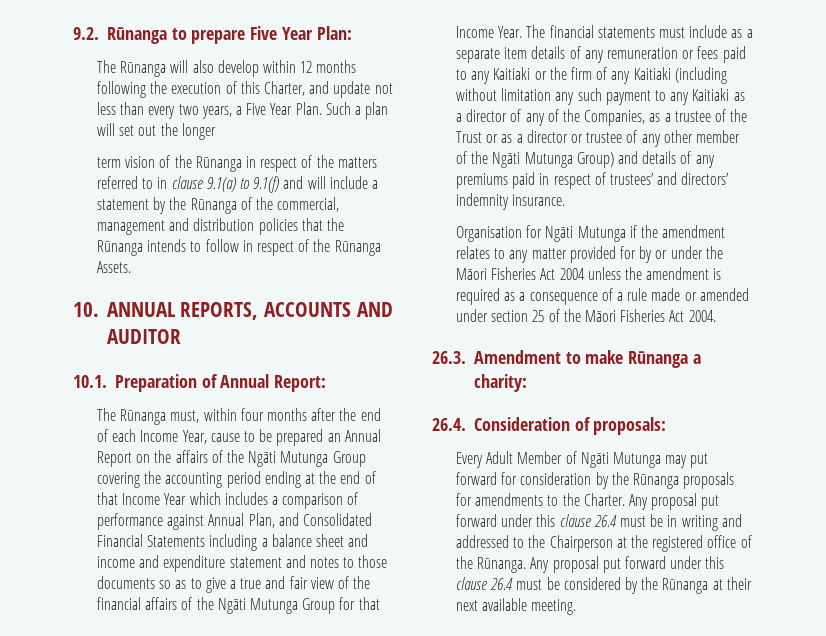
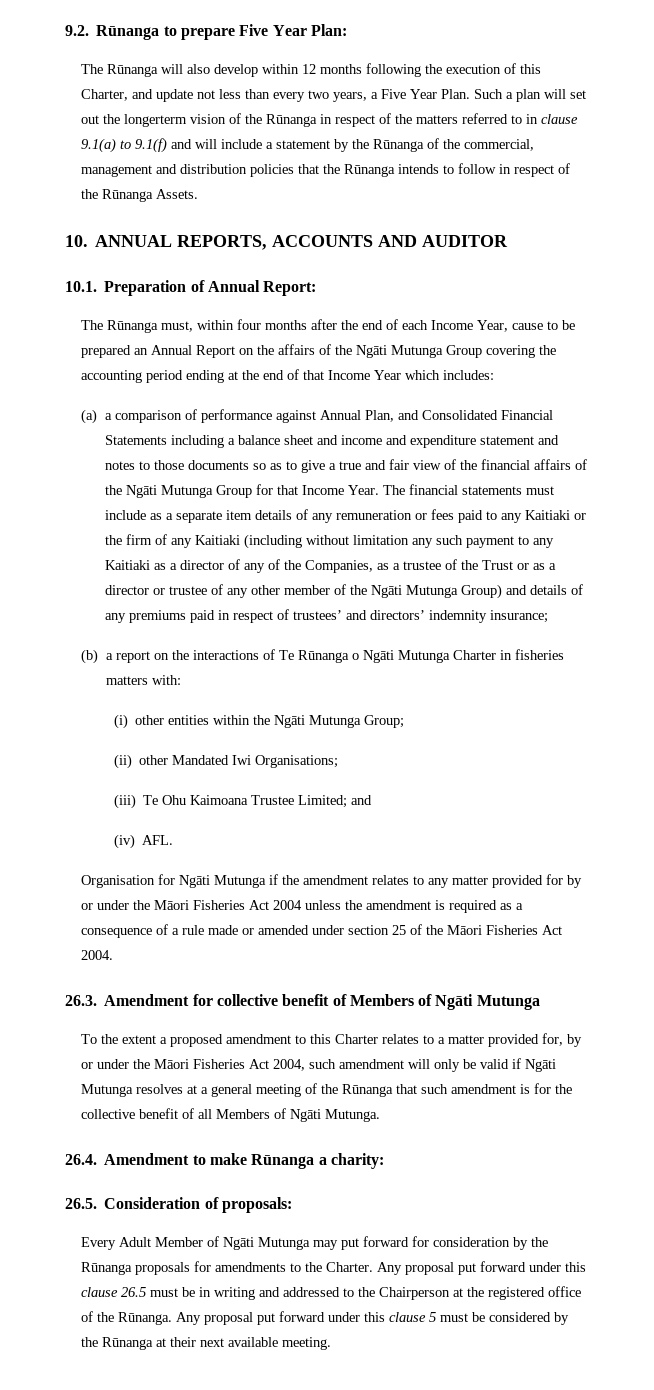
- Such a plan will set out the longer
- term vision of the Rūnanga in respect of the matters referred to in clause 9.1(a) to 9.1(f) and will include a statement by the Rūnanga of the commercial, management and distribution policies that the Rūnanga intends to follow in respect of the Rūnanga Assets.
+ Such a plan will set out the longerterm vision of the Rūnanga in respect of the matters referred to in clause 9.1(a) to 9.1(f) and will include a statement by the Rūnanga of the commercial, management and distribution policies that the Rūnanga intends to follow in respect of the Rūnanga Assets.
- The Rūnanga must, within four months after the end of each Income Year, cause to be prepared an Annual Report on the affairs of the Ngāti Mutunga Group covering the accounting period ending at the end of that Income Year which includes a comparison of performance against Annual Plan, and Consolidated Financial Statements including a balance sheet and income and expenditure statement and notes to those documents so as to give a true and fair view of the financial affairs of the Ngāti Mutunga Group for that Income Year.
+ The Rūnanga must, within four months after the end of each Income Year, cause to be prepared an Annual Report on the affairs of the Ngāti Mutunga Group covering the accounting period ending at the end of that Income Year which includes:
+ (a) a comparison of performance against Annual Plan, and Consolidated Financial Statements including a balance sheet and income and expenditure statement and notes to those documents so as to give a true and fair view of the financial affairs of the Ngāti Mutunga Group for that Income Year.
- The financial statements must include as a separate item details of any remuneration or fees paid to any Kaitiaki or the firm of any Kaitiaki (including without limitation any such payment to any Kaitiaki as a director of any of the Companies, as a trustee of the Trust or as a director or trustee of any other member of the Ngāti Mutunga Group) and details of any premiums paid in respect of trustees’ and directors’ indemnity insurance.
+ The financial statements must include as a separate item details of any remuneration or fees paid to any Kaitiaki or the firm of any Kaitiaki (including without limitation any such payment to any Kaitiaki as a director of any of the Companies, as a trustee of the Trust or as a director or trustee of any other member of the Ngāti Mutunga Group) and details of any premiums paid in respect of trustees’ and directors’ indemnity insurance;
+ (b) a report on the interactions of Te Rūnanga o Ngāti Mutunga Charter in fisheries matters with:
+ (i) other entities within the Ngāti Mutunga Group;
+ (ii) other Mandated Iwi Organisations;
+ (iii) Te Ohu Kaimoana Trustee Limited; and
+ (iv) AFL.
- 26.3. Amendment to make Rūnanga a charity:
+ 26.3. Amendment for collective benefit of Members of Ngāti Mutunga
+ To the extent a proposed amendment to this Charter relates to a matter provided for, by or under the Māori Fisheries Act 2004, such amendment will only be valid if Ngāti Mutunga resolves at a general meeting of the Rūnanga that such amendment is for the collective benefit of all Members of Ngāti Mutunga.
+ 26.4. Amendment to make Rūnanga a charity:
- 26.4. Consideration of proposals:
+ 26.5. Consideration of proposals:
- Any proposal put forward under this clause 26.4 must be in writing and addressed to the Chairperson at the registered office of the Rūnanga.
+ Any proposal put forward under this clause 26.5 must be in writing and addressed to the Chairperson at the registered office of the Rūnanga.
- Any proposal put forward under this clause 26.4 must be considered by the Rūnanga at their next available meeting.
+ Any proposal put forward under this clause 5 must be considered by the Rūnanga at their next available meeting.

